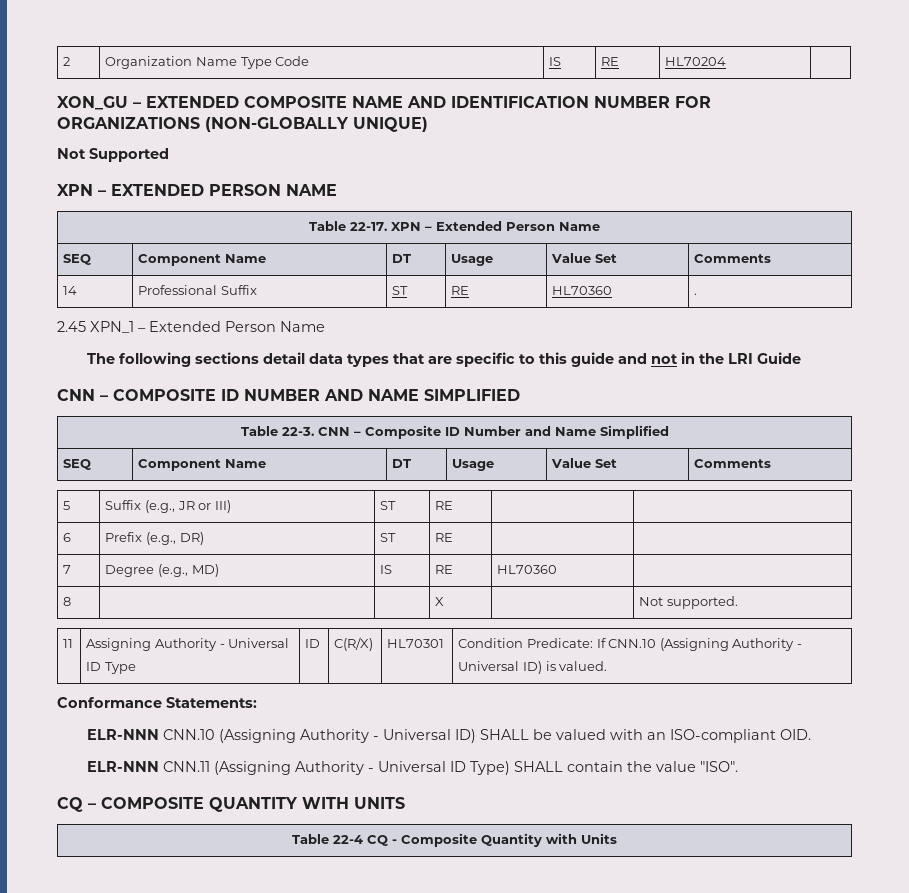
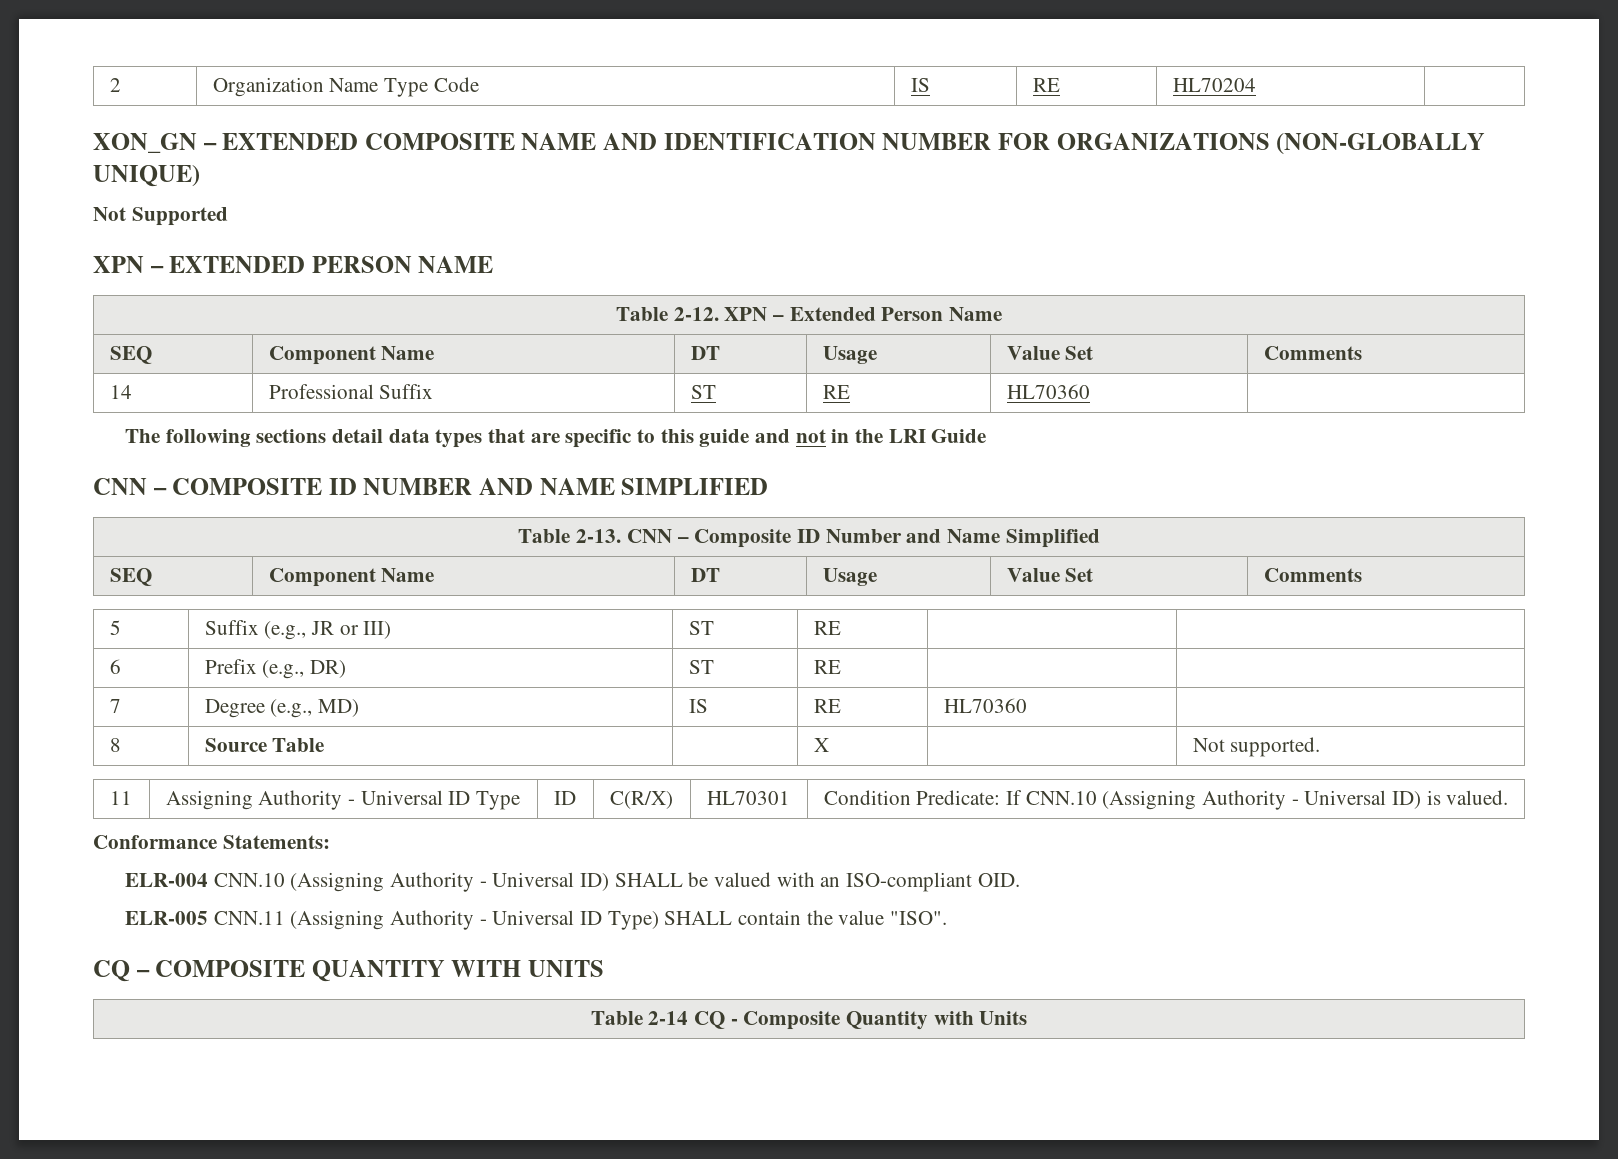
- XON_GU – EXTENDED COMPOSITE NAME AND IDENTIFICATION NUMBER FOR ORGANIZATIONS (NON-GLOBALLY UNIQUE)
+ XON_GN – EXTENDED COMPOSITE NAME AND IDENTIFICATION NUMBER FOR ORGANIZATIONS (NON-GLOBALLY UNIQUE)
- Table 22-17. XPN – Extended Person Name
+ Table 2-12. XPN – Extended Person Name
- 14 | Professional Suffix | ST | RE | HL70360 | .
- 2.45 XPN_1 – Extended Person Name
+ 14 | Professional Suffix | ST | RE | HL70360 |
- Table 22-3. CNN – Composite ID Number and Name Simplified
+ Table 2-13. CNN – Composite ID Number and Name Simplified
- 8 | | | X | | Not supported.
+ 8 | Source Table | | X | | Not supported.
- ELR-NNN CNN.10 (Assigning Authority - Universal ID) SHALL be valued with an ISO-compliant OID.
+ ELR-004 CNN.10 (Assigning Authority - Universal ID) SHALL be valued with an ISO-compliant OID.
- ELR-NNN CNN.11 (Assigning Authority - Universal ID Type) SHALL contain the value "ISO".
+ ELR-005 CNN.11 (Assigning Authority - Universal ID Type) SHALL contain the value "ISO".
- Table 22-4 CQ - Composite Quantity with Units
+ Table 2-14 CQ - Composite Quantity with Units

